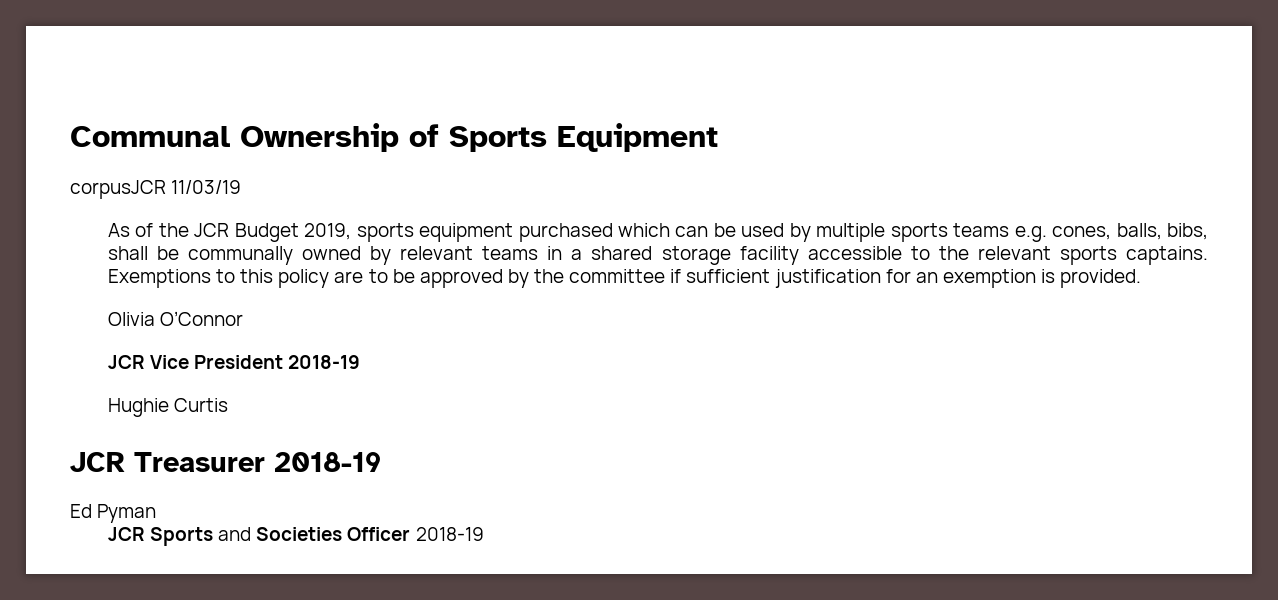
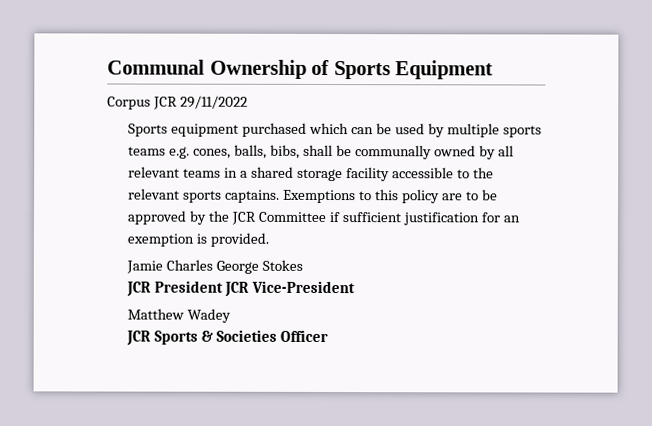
- corpusJCR 11/03/19
- As of the JCR Budget 2019, sports equipment purchased which can be used by multiple sports teams e.g. cones, balls, bibs, shall be communally owned by relevant teams in a shared storage facility accessible to the relevant sports captains.
+ Corpus JCR 29/11/2022
+ Sports equipment purchased which can be used by multiple sports teams e.g. cones, balls, bibs, shall be communally owned by all relevant teams in a shared storage facility accessible to the relevant sports captains.
- Exemptions to this policy are to be approved by the committee if sufficient justification for an exemption is provided.
+ Exemptions to this policy are to be approved by the JCR Committee if sufficient justification for an exemption is provided.
- Olivia O’Connor
- JCR Vice President 2018-19
- Hughie Curtis
- JCR Treasurer 2018-19
- Ed Pyman
+ Jamie Charles George Stokes
+ JCR President JCR Vice-President
+ Matthew Wadey
- JCR Sports and Societies Officer 2018-19
+ JCR Sports & Societies Officer

